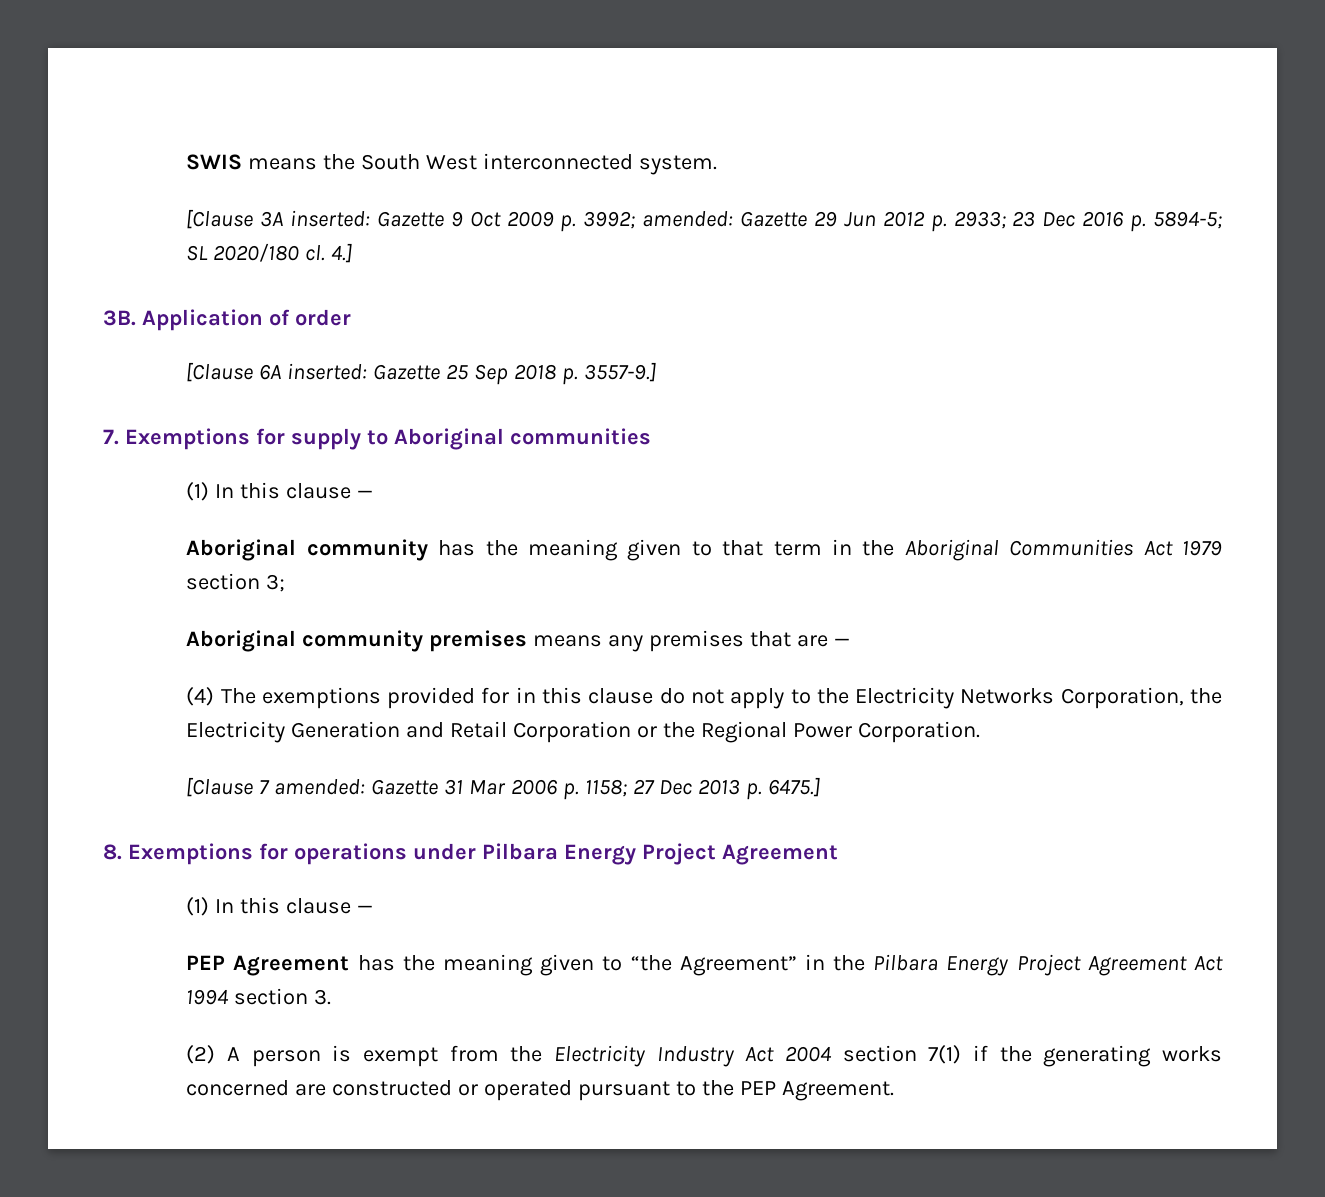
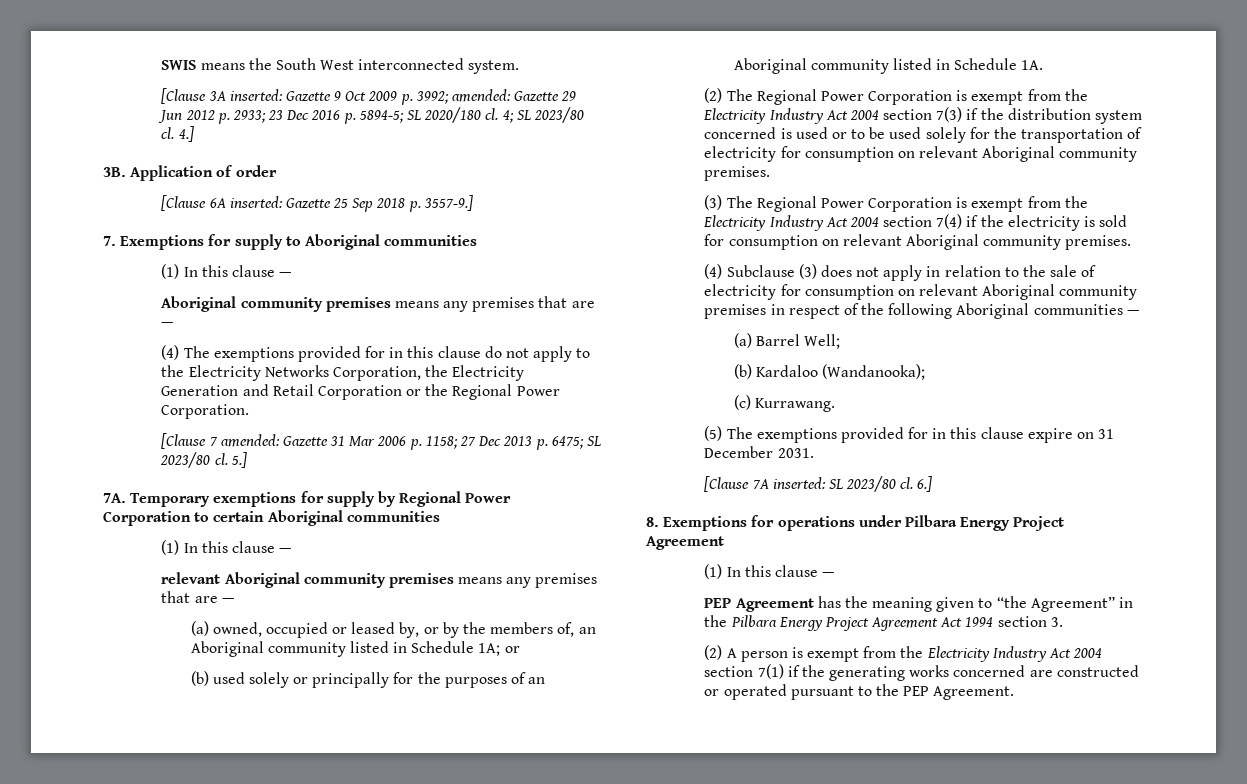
+ 4; SL 2023/80 cl.
- Aboriginal community has the meaning given to that term in the Aboriginal Communities Act 1979 section 3;
- [Clause 7 amended: Gazette 31 Mar 2006 p. 1158; 27 Dec 2013 p. 6475.]
+ [Clause 7 amended: Gazette 31 Mar 2006 p. 1158; 27 Dec 2013 p. 6475; SL 2023/80 cl. 5.]
+ 7A. Temporary exemptions for supply by Regional Power Corporation to certain Aboriginal communities
+ (1) In this clause —
+ relevant Aboriginal community premises means any premises that are —
+ (a) owned, occupied or leased by, or by the members of, an Aboriginal community listed in Schedule 1A; or
+ (b) used solely or principally for the purposes of an Aboriginal community listed in Schedule 1A.
+ (2) The Regional Power Corporation is exempt from the Electricity Industry Act 2004 section 7(3) if the distribution system concerned is used or to be used solely for the transportation of electricity for consumption on relevant Aboriginal community premises.
+ (3) The Regional Power Corporation is exempt from the Electricity Industry Act 2004 section 7(4) if the electricity is sold for consumption on relevant Aboriginal community premises.
+ (4) Subclause (3) does not apply in relation to the sale of electricity for consumption on relevant Aboriginal community premises in respect of the following Aboriginal communities —
+ (a) Barrel Well;
+ (b) Kardaloo (Wandanooka);
+ (c) Kurrawang.
+ (5) The exemptions provided for in this clause expire on 31 December 2031.
+ [Clause 7A inserted: SL 2023/80 cl. 6.]

